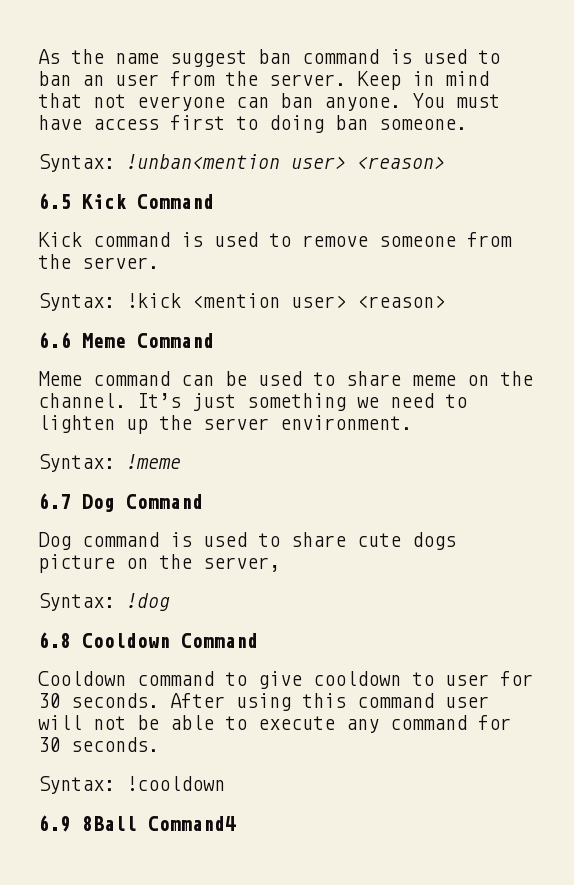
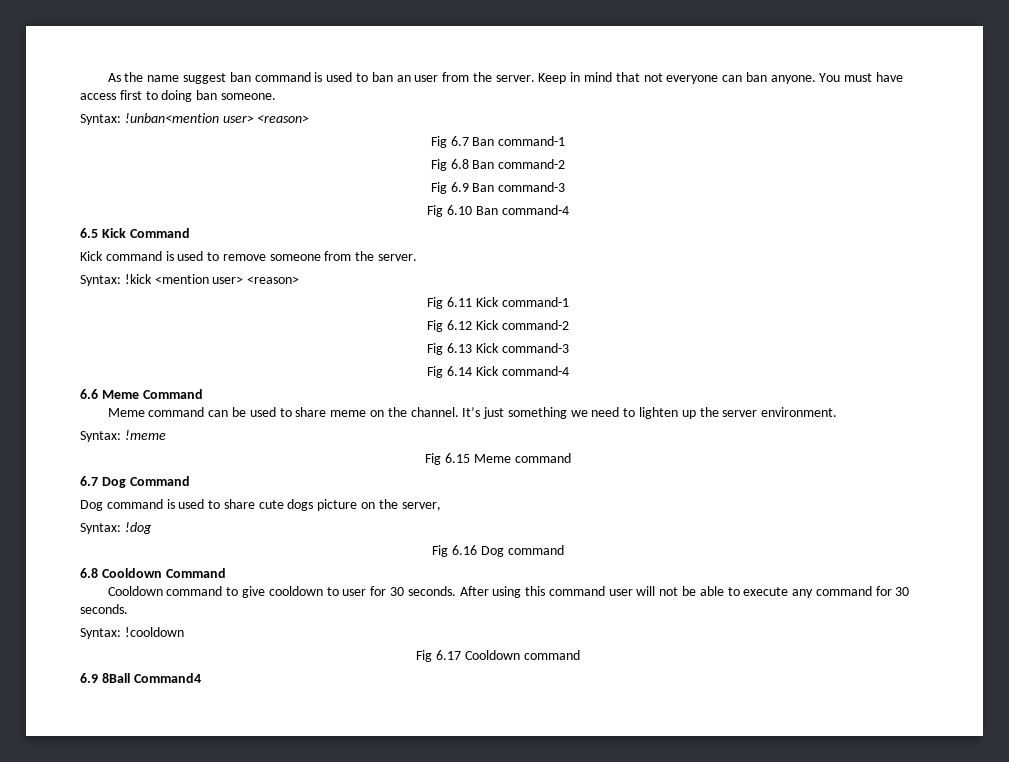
+ Fig 6.7 Ban command-1
+ Fig 6.8 Ban command-2
+ Fig 6.9 Ban command-3
+ Fig 6.10 Ban command-4
+ Fig 6.11 Kick command-1
+ Fig 6.12 Kick command-2
+ Fig 6.13 Kick command-3
+ Fig 6.14 Kick command-4
+ Fig 6.15 Meme command
+ Fig 6.16 Dog command
+ Fig 6.17 Cooldown command

